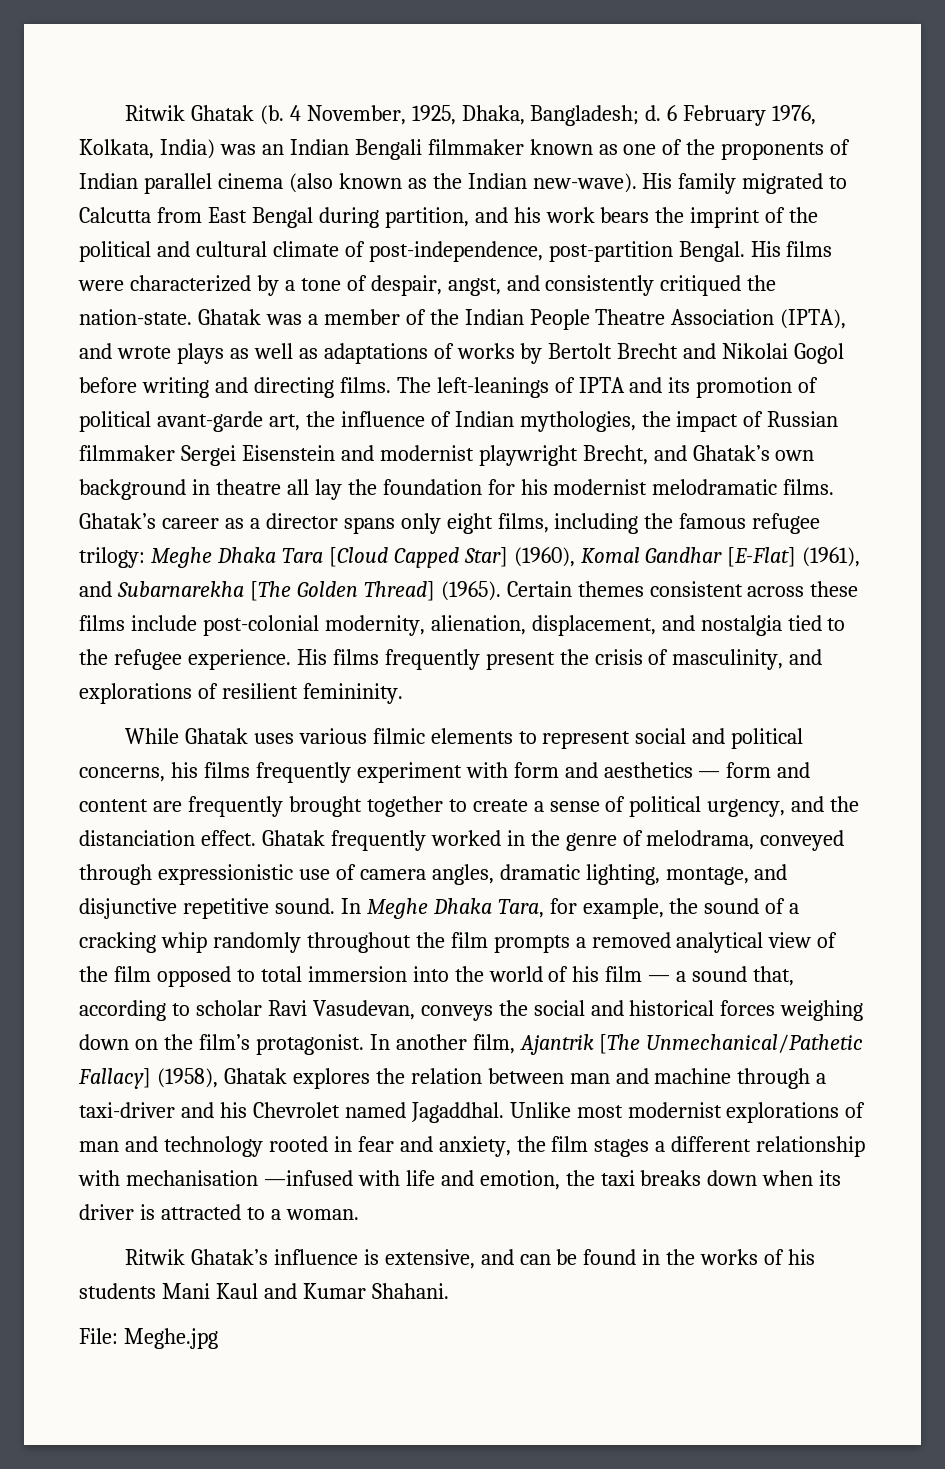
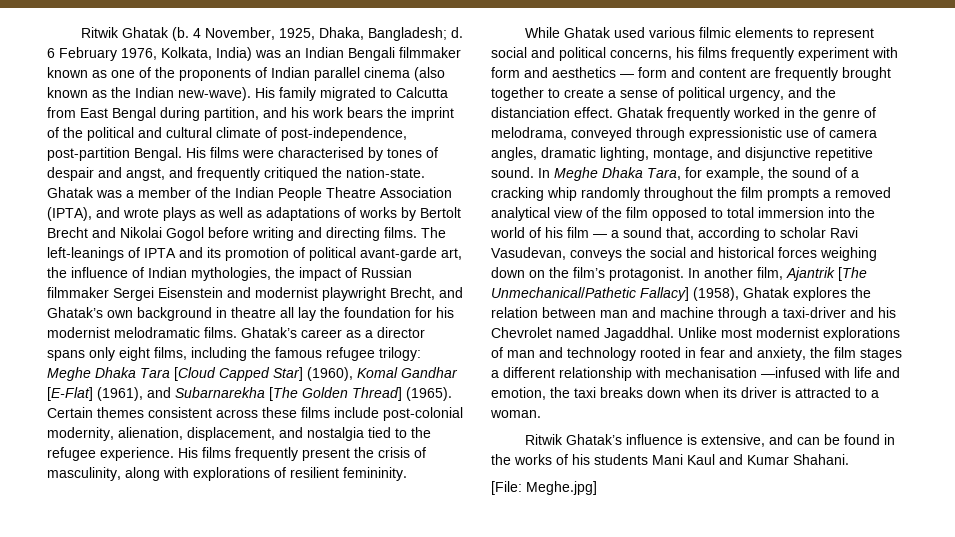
- His films were characterized by a tone of despair, angst, and consistently critiqued the nation-state.
+ His films were characterised by tones of despair and angst, and frequently critiqued the nation-state.
- His films frequently present the crisis of masculinity, and explorations of resilient femininity.
+ His films frequently present the crisis of masculinity, along with explorations of resilient femininity.
- While Ghatak uses various filmic elements to represent social and political concerns, his films frequently experiment with form and aesthetics — form and content are frequently brought together to create a sense of political urgency, and the distanciation effect.
+ While Ghatak used various filmic elements to represent social and political concerns, his films frequently experiment with form and aesthetics — form and content are frequently brought together to create a sense of political urgency, and the distanciation effect.
- File: Meghe.jpg
+ [File: Meghe.jpg]

